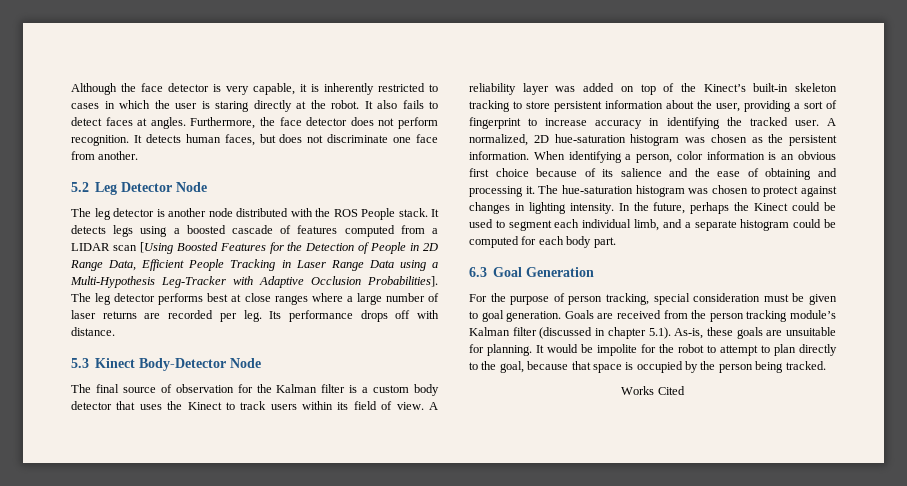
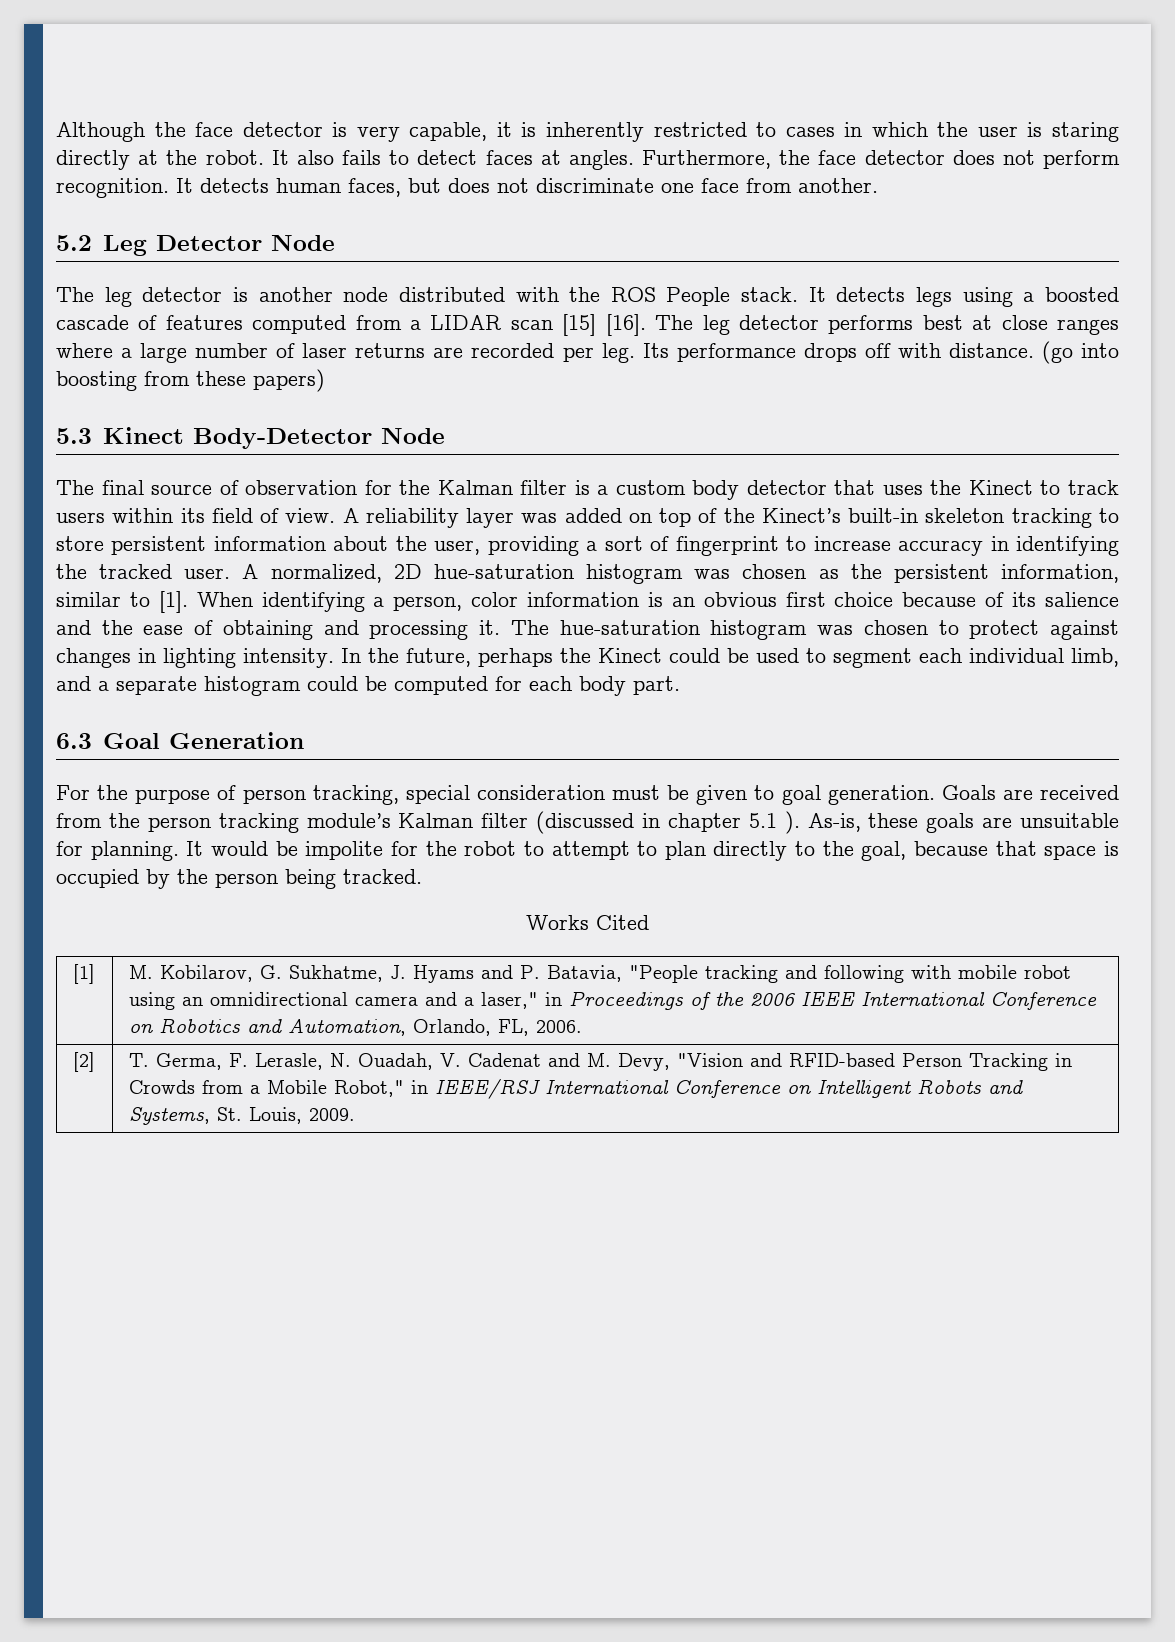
- It detects legs using a boosted cascade of features computed from a LIDAR scan [Using Boosted Features for the Detection of People in 2D Range Data, Efficient People Tracking in Laser Range Data using a Multi-Hypothesis Leg-Tracker with Adaptive Occlusion Probabilities].
+ It detects legs using a boosted cascade of features computed from a LIDAR scan [15] [16].
+ (go into boosting from these papers)
- A normalized, 2D hue-saturation histogram was chosen as the persistent information.
+ A normalized, 2D hue-saturation histogram was chosen as the persistent information, similar to [1].
- Goals are received from the person tracking module’s Kalman filter (discussed in chapter 5.1). As-is, these goals are unsuitable for planning.
+ Goals are received from the person tracking module’s Kalman filter (discussed in chapter 5.1 ). As-is, these goals are unsuitable for planning.
+ [1] | M. Kobilarov, G. Sukhatme, J. Hyams and P. Batavia, "People tracking and following with mobile robot using an omnidirectional camera and a laser," in Proceedings of the 2006 IEEE International Conference on Robotics and Automation, Orlando, FL, 2006.
+ [2] | T. Germa, F. Lerasle, N. Ouadah, V. Cadenat and M. Devy, "Vision and RFID-based Person Tracking in Crowds from a Mobile Robot," in IEEE/RSJ International Conference on Intelligent Robots and Systems, St. Louis, 2009.

